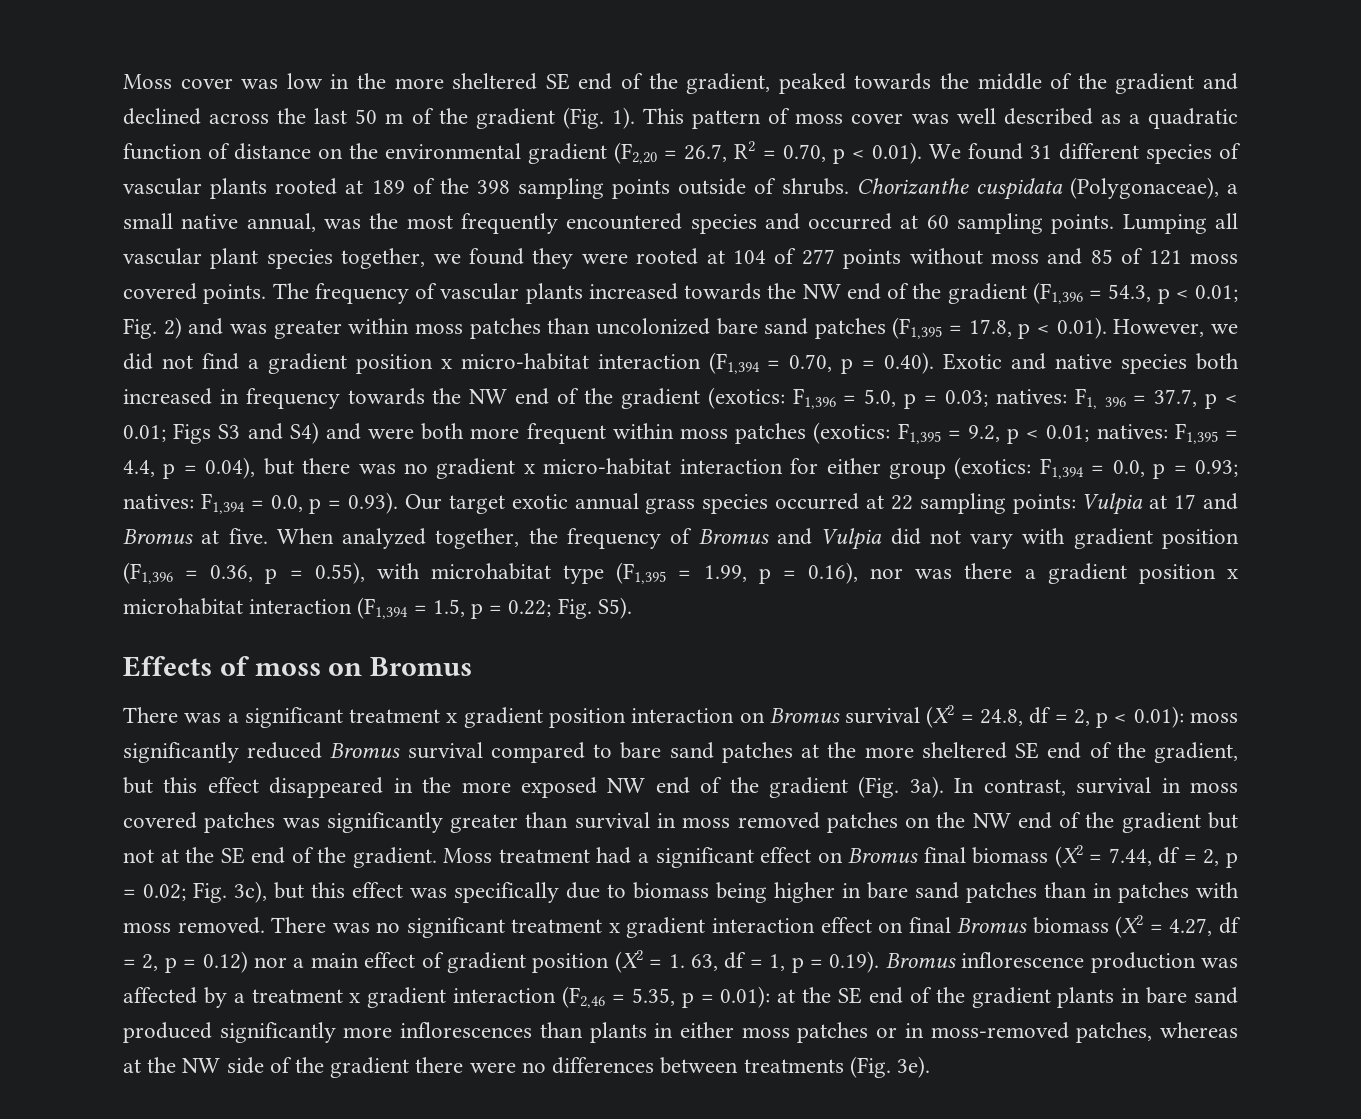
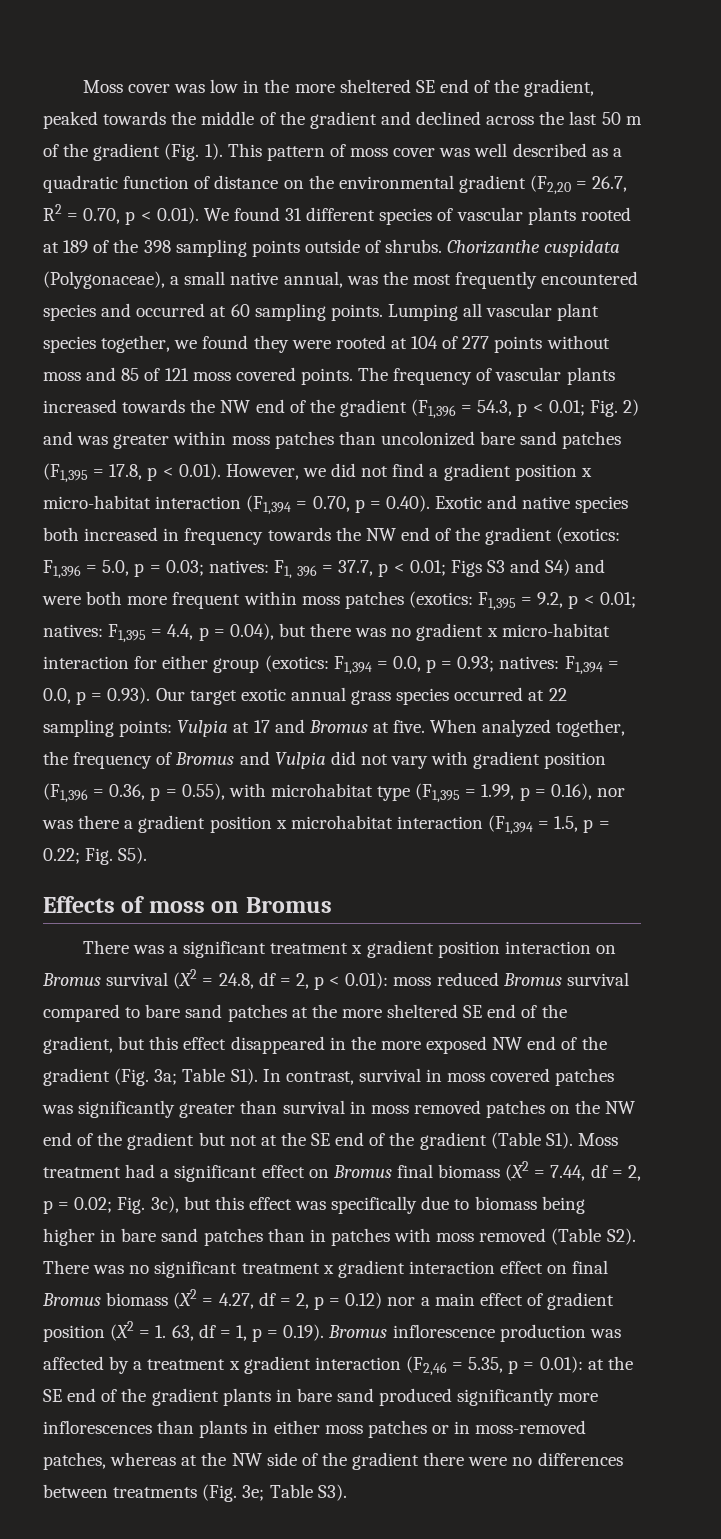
- moss significantly reduced Bromus survival compared to bare sand patches at the more sheltered SE end of the gradient, but this effect disappeared in the more exposed NW end of the gradient (Fig. 3a). In contrast, survival in moss covered patches was significantly greater than survival in moss removed patches on the NW end of the gradient but not at the SE end of the gradient. Moss treatment had a significant effect on Bromus final biomass (X2 = 7.44, df = 2, p = 0.02;
+ moss reduced Bromus survival compared to bare sand patches at the more sheltered SE end of the gradient, but this effect disappeared in the more exposed NW end of the gradient (Fig. 3a; Table S1). In contrast, survival in moss covered patches was significantly greater than survival in moss removed patches on the NW end of the gradient but not at the SE end of the gradient (Table S1). Moss treatment had a significant effect on Bromus final biomass (X2 = 7.44, df = 2, p = 0.02;
- Fig. 3c), but this effect was specifically due to biomass being higher in bare sand patches than in patches with moss removed. There was no significant treatment x gradient interaction effect on final Bromus biomass (X2 = 4.27, df = 2, p = 0.12) nor a main effect of gradient position (X2 = 1. 63, df = 1, p = 0.19). Bromus inflorescence production was affected by a treatment x gradient interaction (F2,46 = 5.35, p = 0.01):
+ Fig. 3c), but this effect was specifically due to biomass being higher in bare sand patches than in patches with moss removed (Table S2). There was no significant treatment x gradient interaction effect on final Bromus biomass (X2 = 4.27, df = 2, p = 0.12) nor a main effect of gradient position (X2 = 1. 63, df = 1, p = 0.19). Bromus inflorescence production was affected by a treatment x gradient interaction (F2,46 = 5.35, p = 0.01):
- at the SE end of the gradient plants in bare sand produced significantly more inflorescences than plants in either moss patches or in moss-removed patches, whereas at the NW side of the gradient there were no differences between treatments (Fig. 3e).
+ at the SE end of the gradient plants in bare sand produced significantly more inflorescences than plants in either moss patches or in moss-removed patches, whereas at the NW side of the gradient there were no differences between treatments (Fig. 3e; Table S3).

